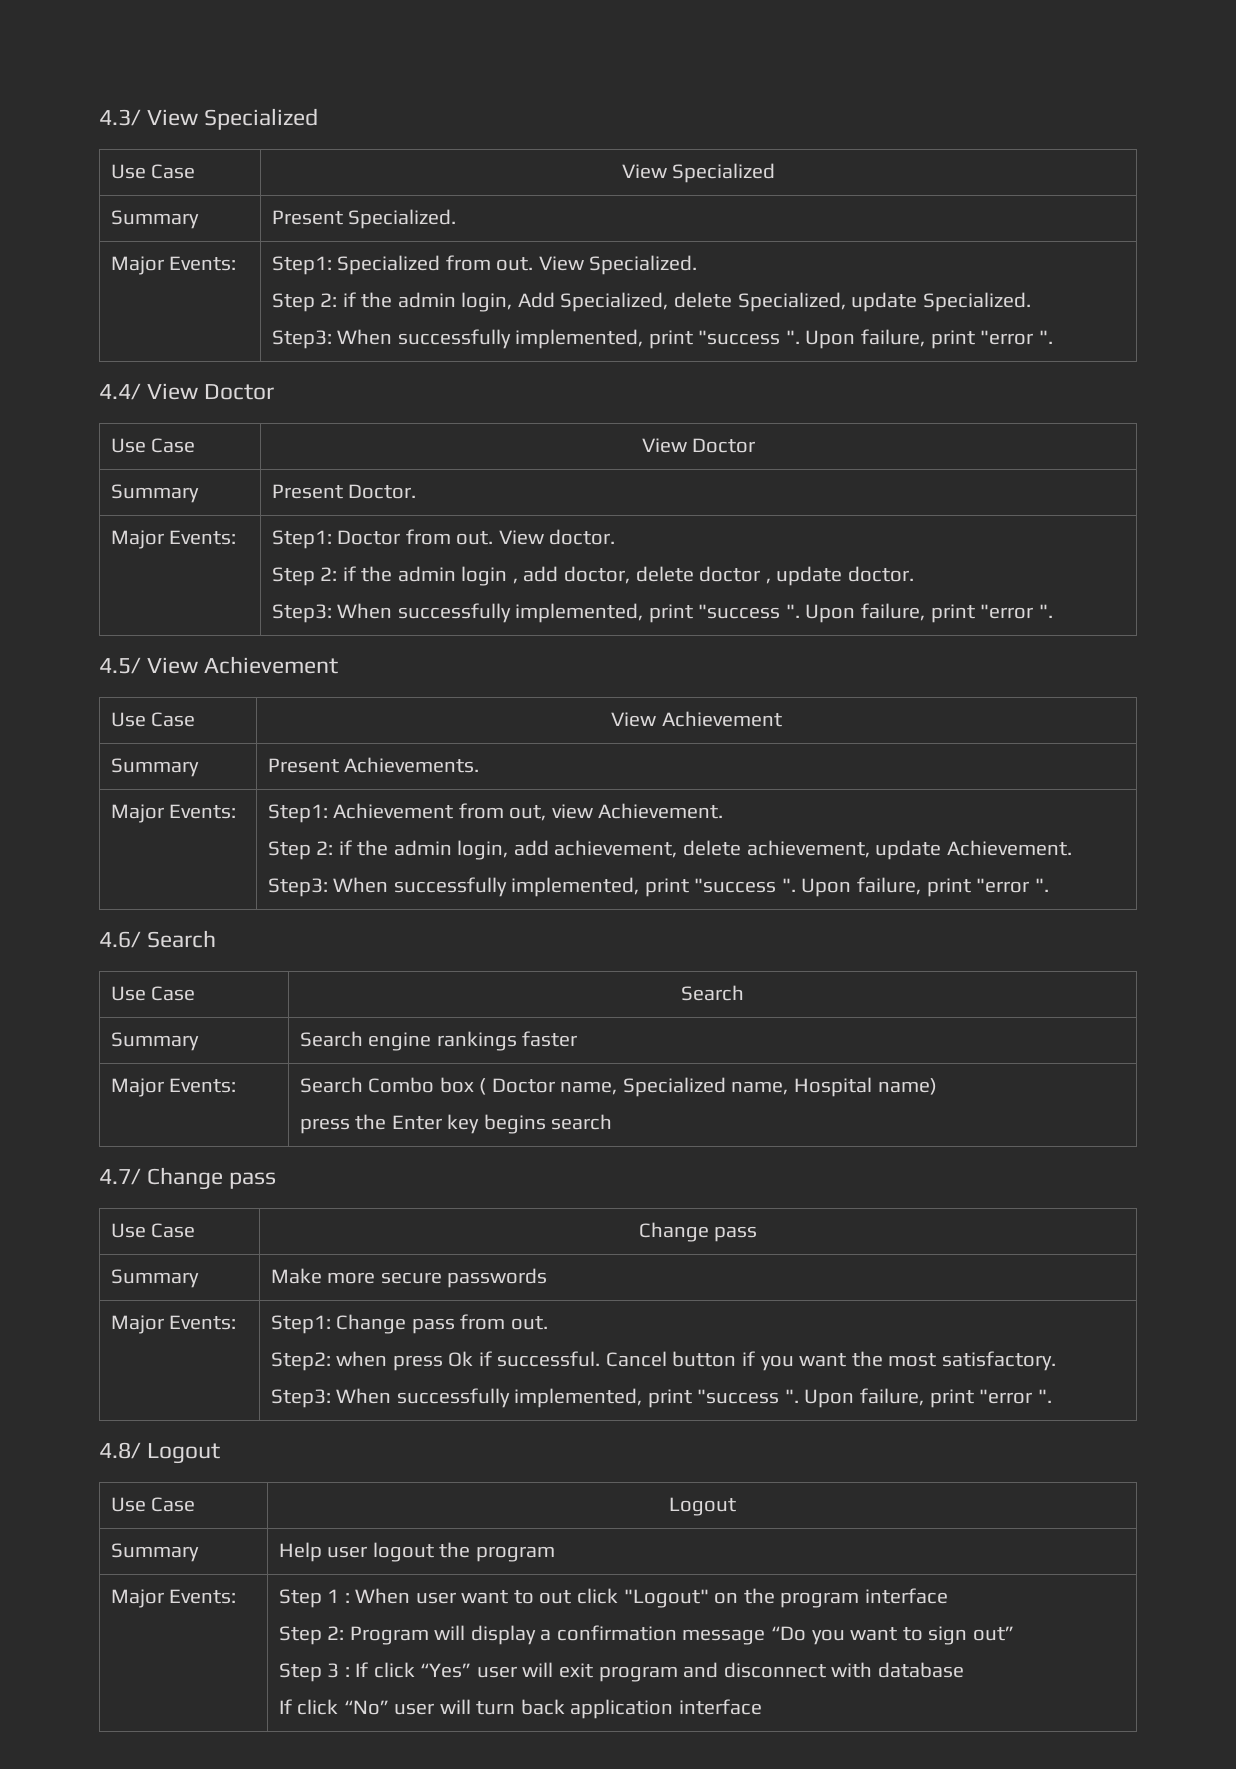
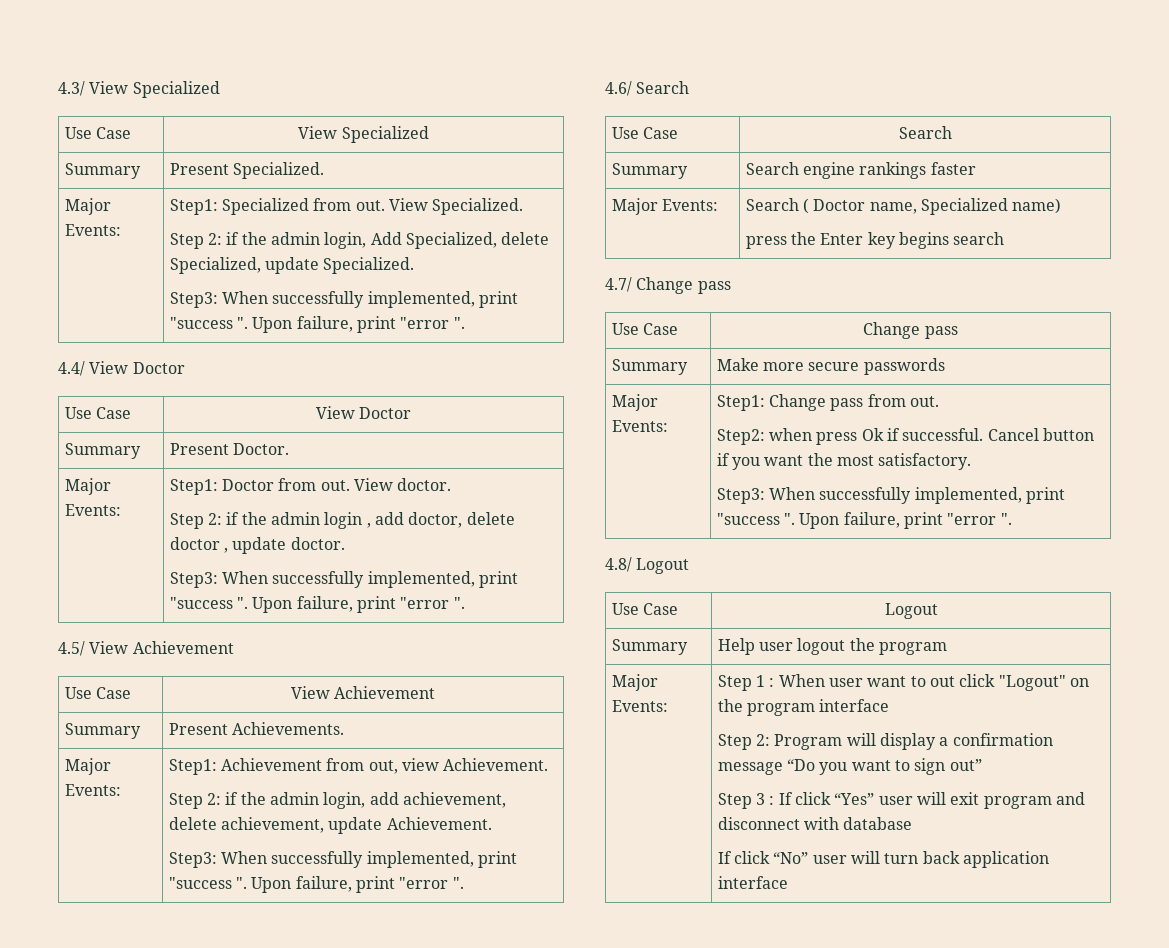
- Major Events: | Search Combo box ( Doctor name, Specialized name, Hospital name)
+ Major Events: | Search ( Doctor name, Specialized name)

